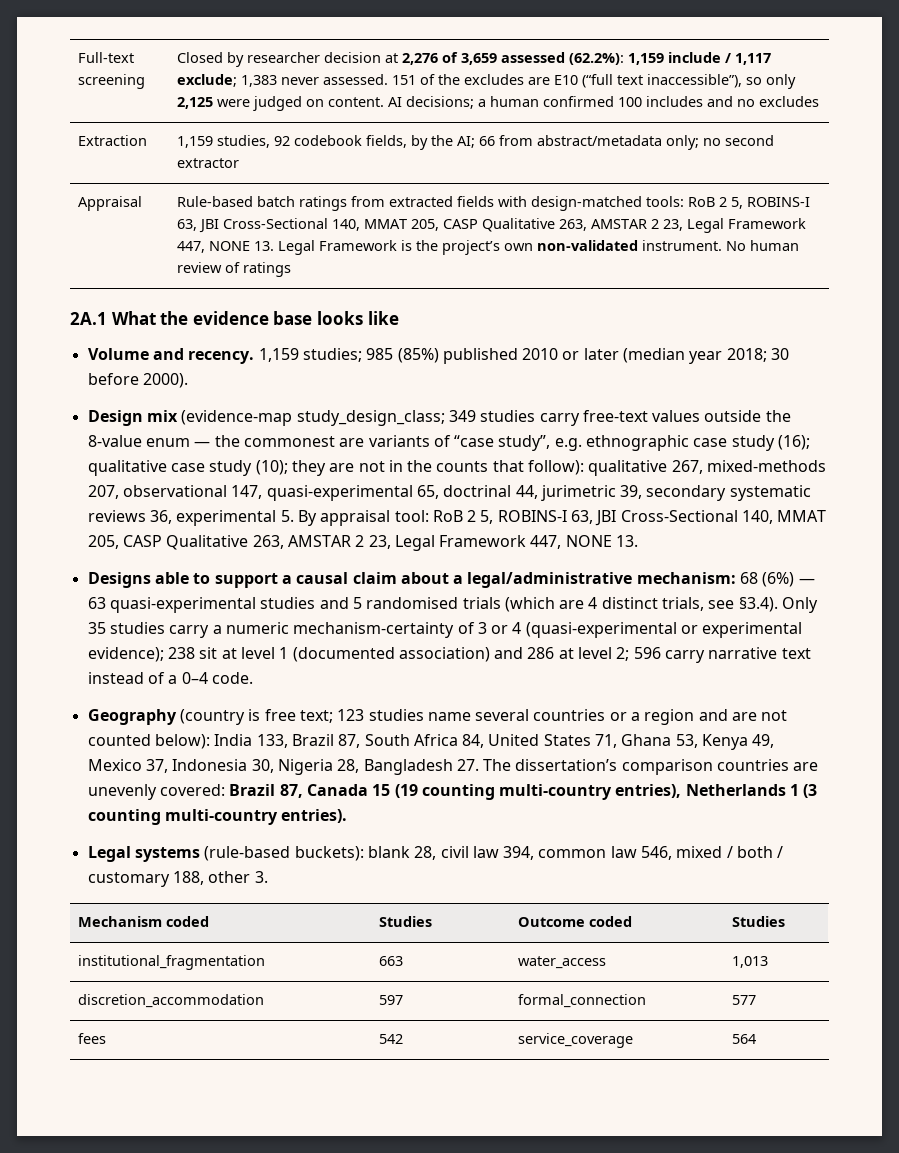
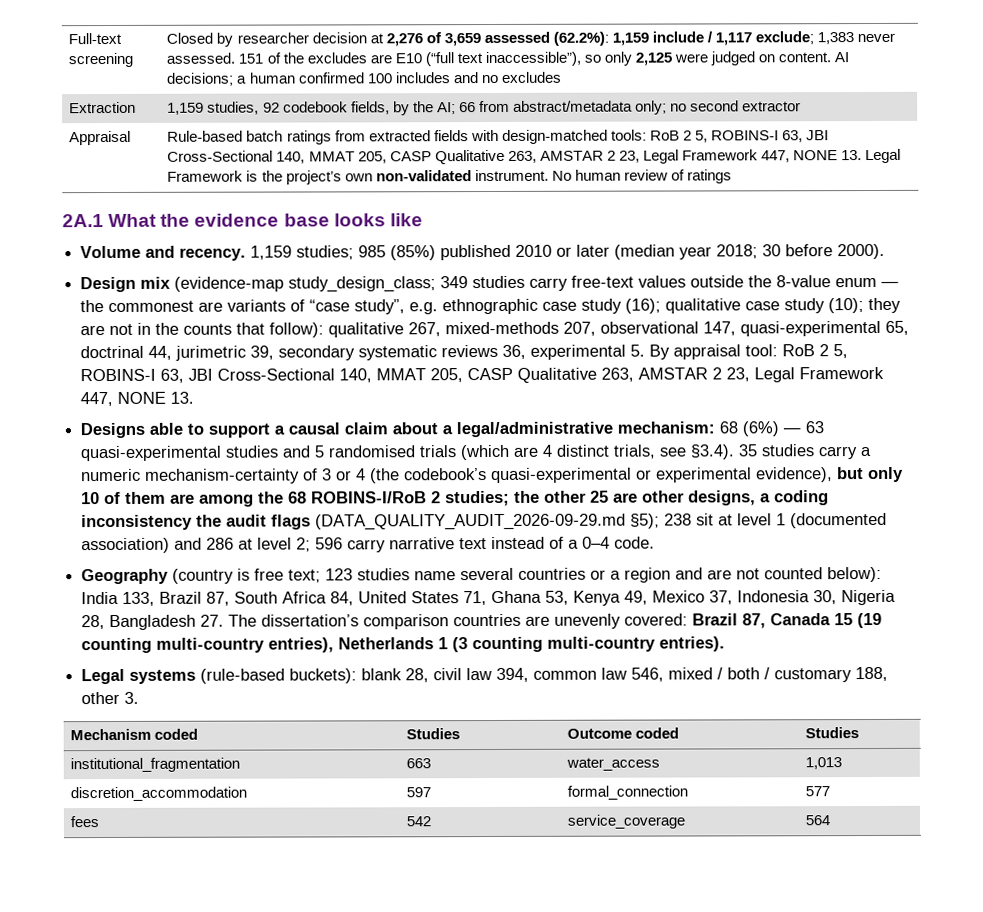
- Designs able to support a causal claim about a legal/administrative mechanism: 68 (6%) — 63 quasi-experimental studies and 5 randomised trials (which are 4 distinct trials, see §3.4). Only 35 studies carry a numeric mechanism-certainty of 3 or 4 (quasi-experimental or experimental evidence); 238 sit at level 1 (documented association) and 286 at level 2; 596 carry narrative text instead of a 0–4 code.
+ Designs able to support a causal claim about a legal/administrative mechanism: 68 (6%) — 63 quasi-experimental studies and 5 randomised trials (which are 4 distinct trials, see §3.4). 35 studies carry a numeric mechanism-certainty of 3 or 4 (the codebook’s quasi-experimental or experimental evidence), but only 10 of them are among the 68 ROBINS-I/RoB 2 studies; the other 25 are other designs, a coding inconsistency the audit flags (DATA_QUALITY_AUDIT_2026-09-29.md §5); 238 sit at level 1 (documented association) and 286 at level 2; 596 carry narrative text instead of a 0–4 code.

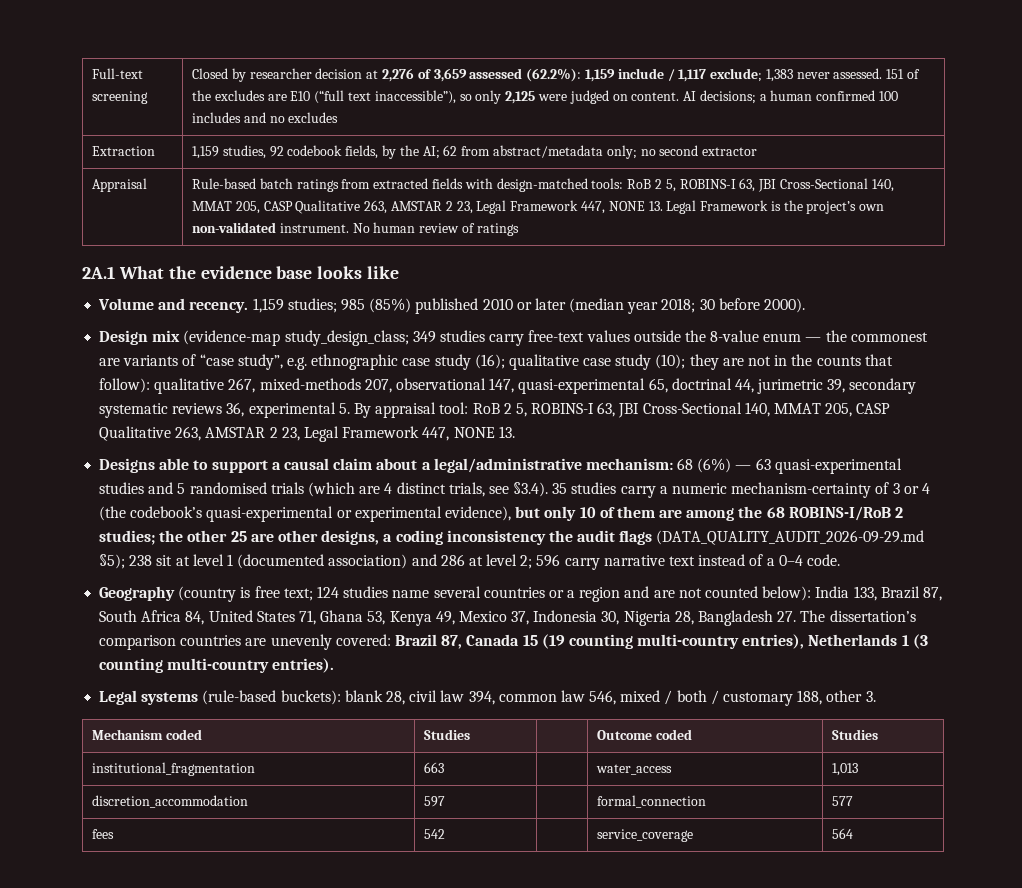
- Extraction | 1,159 studies, 92 codebook fields, by the AI; 66 from abstract/metadata only; no second extractor
+ Extraction | 1,159 studies, 92 codebook fields, by the AI; 62 from abstract/metadata only; no second extractor
- Geography (country is free text; 123 studies name several countries or a region and are not counted below): India 133, Brazil 87, South Africa 84, United States 71, Ghana 53, Kenya 49, Mexico 37, Indonesia 30, Nigeria 28, Bangladesh 27. The dissertation’s comparison countries are unevenly covered: Brazil 87, Canada 15 (19 counting multi-country entries), Netherlands 1 (3 counting multi-country entries).
+ Geography (country is free text; 124 studies name several countries or a region and are not counted below): India 133, Brazil 87, South Africa 84, United States 71, Ghana 53, Kenya 49, Mexico 37, Indonesia 30, Nigeria 28, Bangladesh 27. The dissertation’s comparison countries are unevenly covered: Brazil 87, Canada 15 (19 counting multi-country entries), Netherlands 1 (3 counting multi-country entries).

